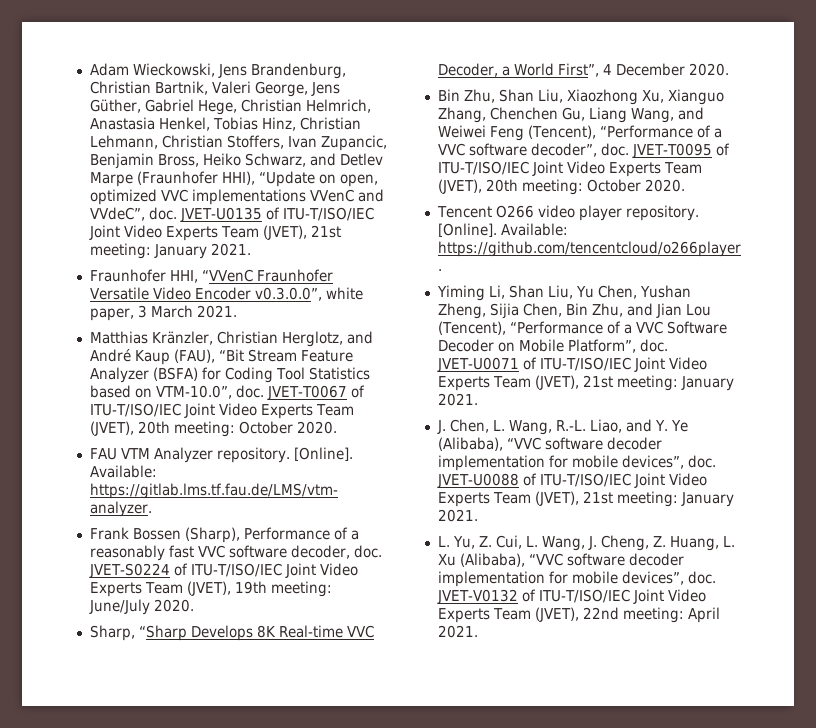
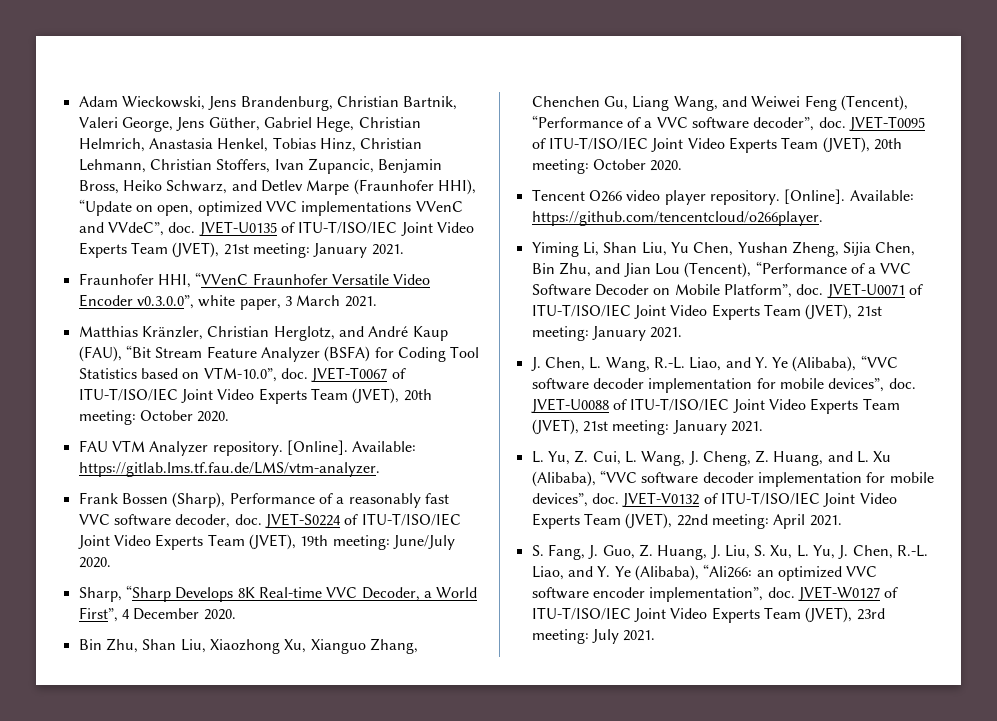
- L. Yu, Z. Cui, L. Wang, J. Cheng, Z. Huang, L. Xu (Alibaba), “VVC software decoder implementation for mobile devices”, doc.
+ L. Yu, Z. Cui, L. Wang, J. Cheng, Z. Huang, and L. Xu (Alibaba), “VVC software decoder implementation for mobile devices”, doc.
+ S. Fang, J. Guo, Z. Huang, J. Liu, S. Xu, L. Yu, J. Chen, R.-L. Liao, and Y. Ye (Alibaba), “Ali266: an optimized VVC software encoder implementation”, doc. JVET-W0127 of ITU-T/ISO/IEC Joint Video Experts Team (JVET), 23rd meeting: July 2021.

